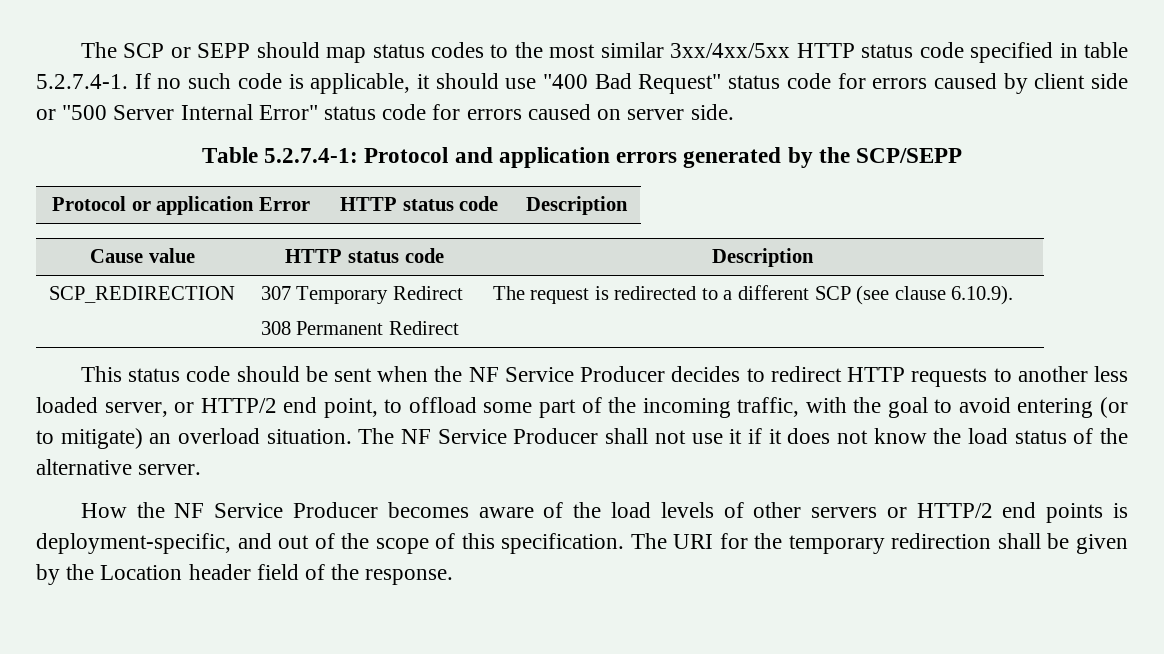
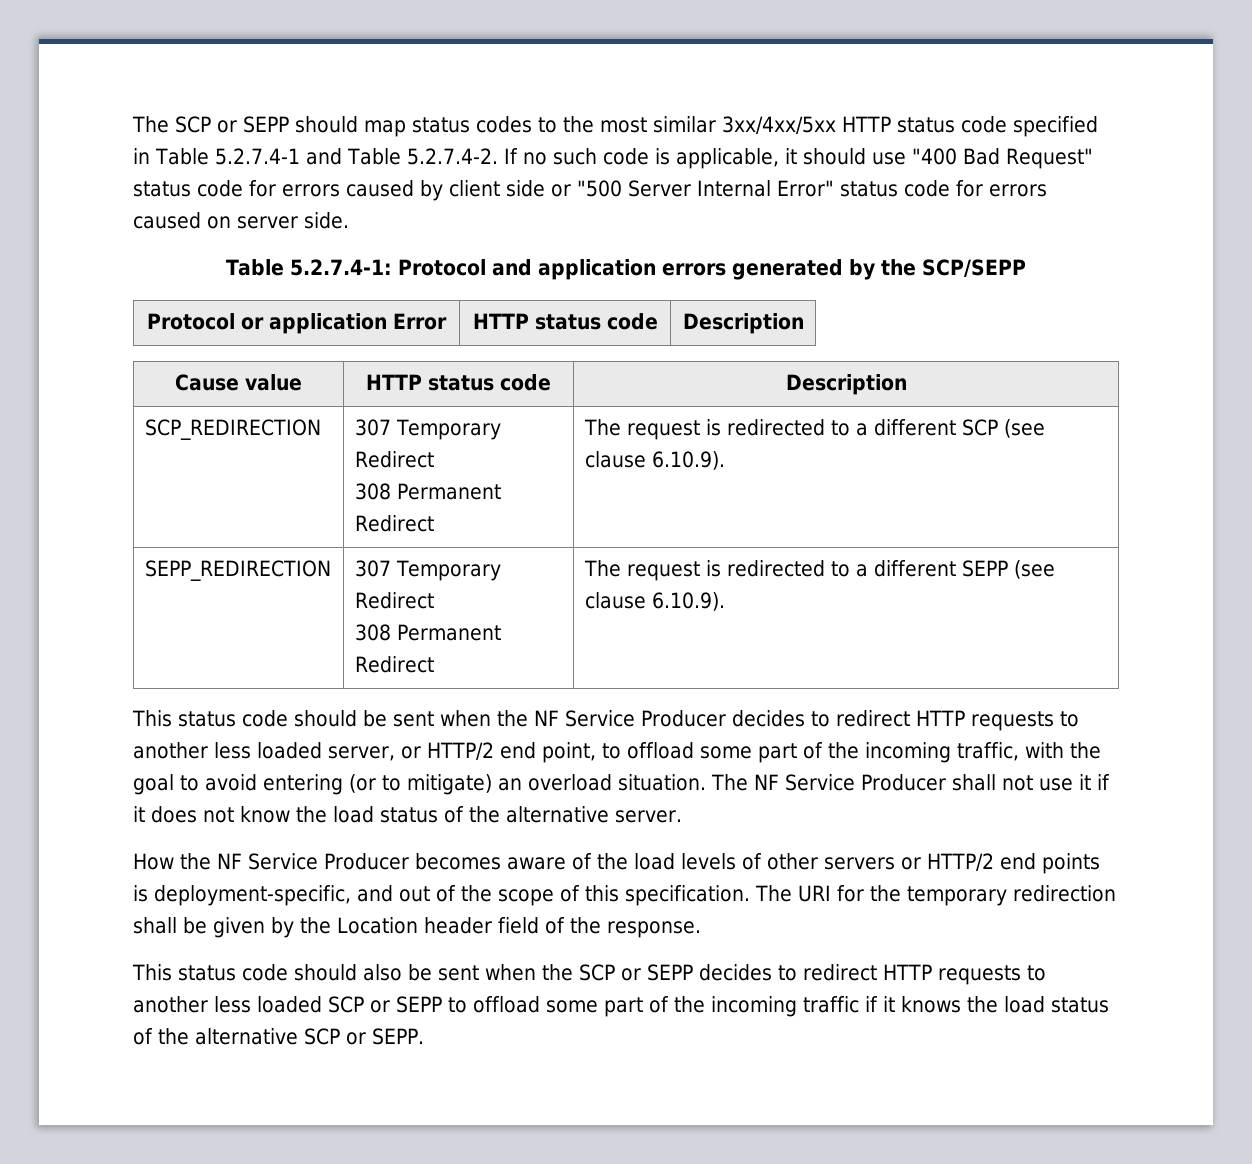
- The SCP or SEPP should map status codes to the most similar 3xx/4xx/5xx HTTP status code specified in table 5.2.7.4-1. If no such code is applicable, it should use "400 Bad Request" status code for errors caused by client side or "500 Server Internal Error" status code for errors caused on server side.
+ The SCP or SEPP should map status codes to the most similar 3xx/4xx/5xx HTTP status code specified in Table 5.2.7.4-1 and Table 5.2.7.4-2. If no such code is applicable, it should use "400 Bad Request" status code for errors caused by client side or "500 Server Internal Error" status code for errors caused on server side.
+ SEPP_REDIRECTION | 307 Temporary Redirect
+ 308 Permanent Redirect | The request is redirected to a different SEPP (see clause 6.10.9).
+ This status code should also be sent when the SCP or SEPP decides to redirect HTTP requests to another less loaded SCP or SEPP to offload some part of the incoming traffic if it knows the load status of the alternative SCP or SEPP.

